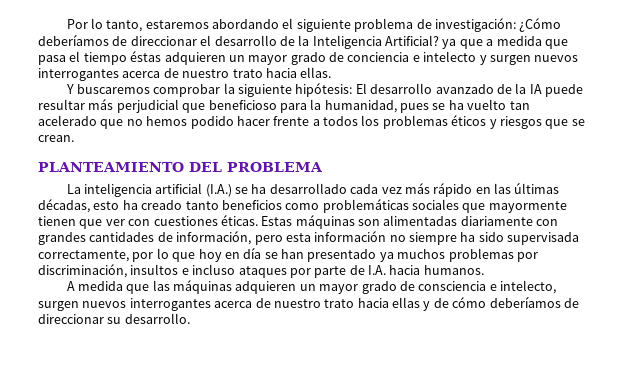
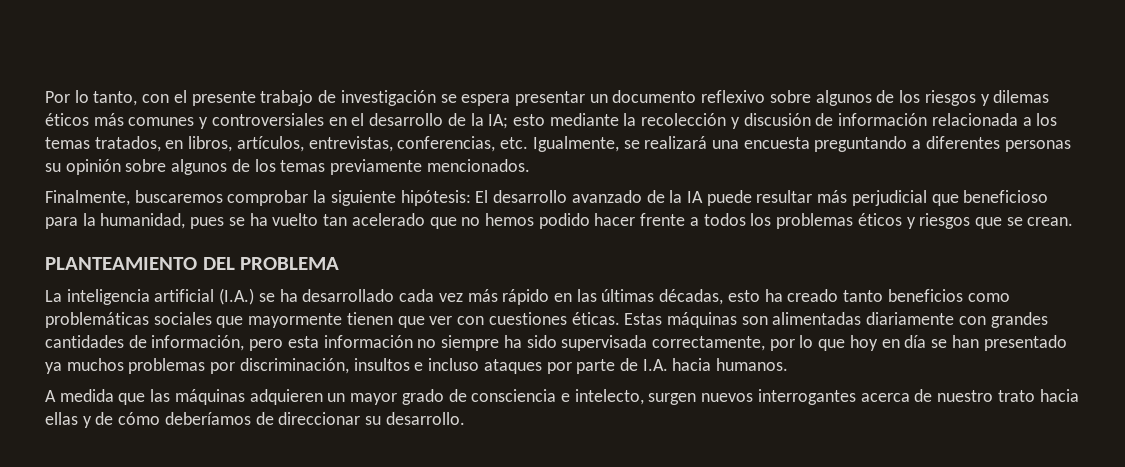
- Por lo tanto, estaremos abordando el siguiente problema de investigación: ¿Cómo deberíamos de direccionar el desarrollo de la Inteligencia Artificial? ya que a medida que pasa el tiempo éstas adquieren un mayor grado de conciencia e intelecto y surgen nuevos interrogantes acerca de nuestro trato hacia ellas.
- Y buscaremos comprobar la siguiente hipótesis: El desarrollo avanzado de la IA puede resultar más perjudicial que beneficioso para la humanidad, pues se ha vuelto tan acelerado que no hemos podido hacer frente a todos los problemas éticos y riesgos que se crean.
+ Por lo tanto, con el presente trabajo de investigación se espera presentar un documento reflexivo sobre algunos de los riesgos y dilemas éticos más comunes y controversiales en el desarrollo de la IA; esto mediante la recolección y discusión de información relacionada a los temas tratados, en libros, artículos, entrevistas, conferencias, etc. Igualmente, se realizará una encuesta preguntando a diferentes personas su opinión sobre algunos de los temas previamente mencionados.
+ Finalmente, buscaremos comprobar la siguiente hipótesis: El desarrollo avanzado de la IA puede resultar más perjudicial que beneficioso para la humanidad, pues se ha vuelto tan acelerado que no hemos podido hacer frente a todos los problemas éticos y riesgos que se crean.

